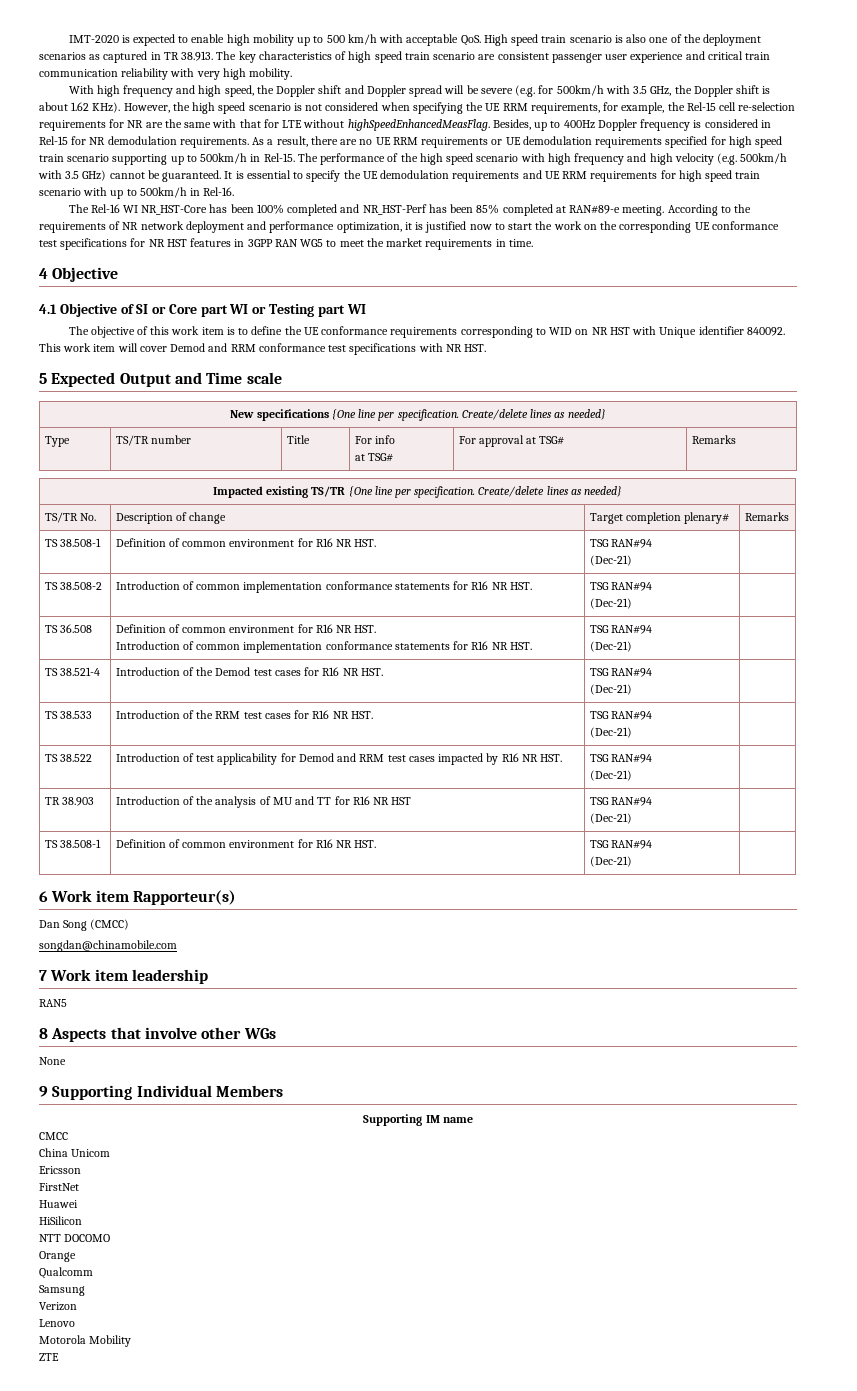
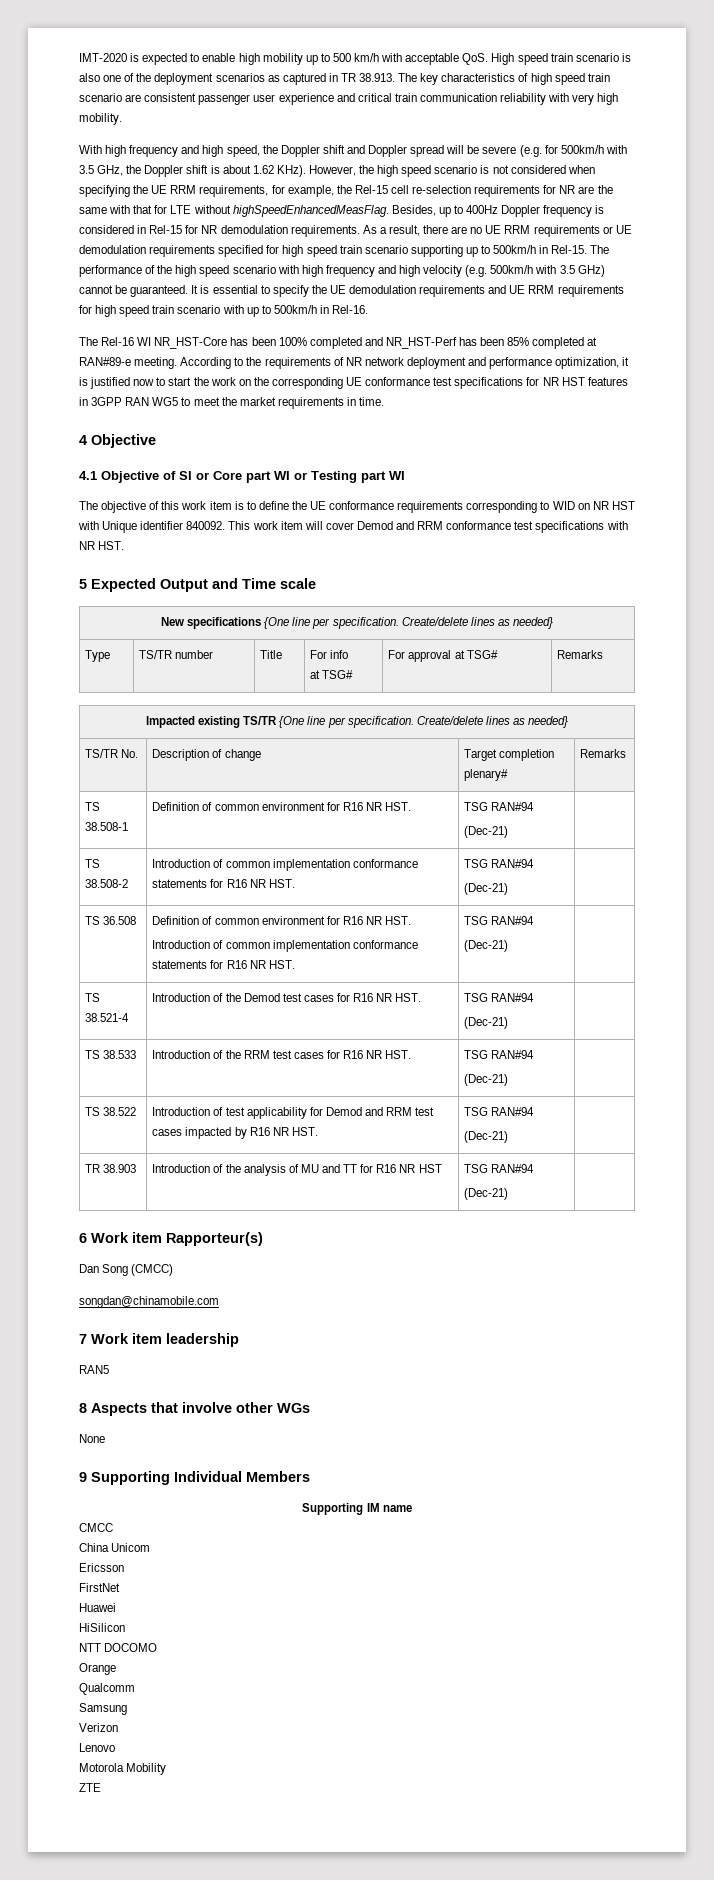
  TR 38.903 | Introduction of the analysis of MU and TT for R16 NR HST | TSG RAN#94
- (Dec-21) |
- TS 38.508-1 | Definition of common environment for R16 NR HST. | TSG RAN#94

